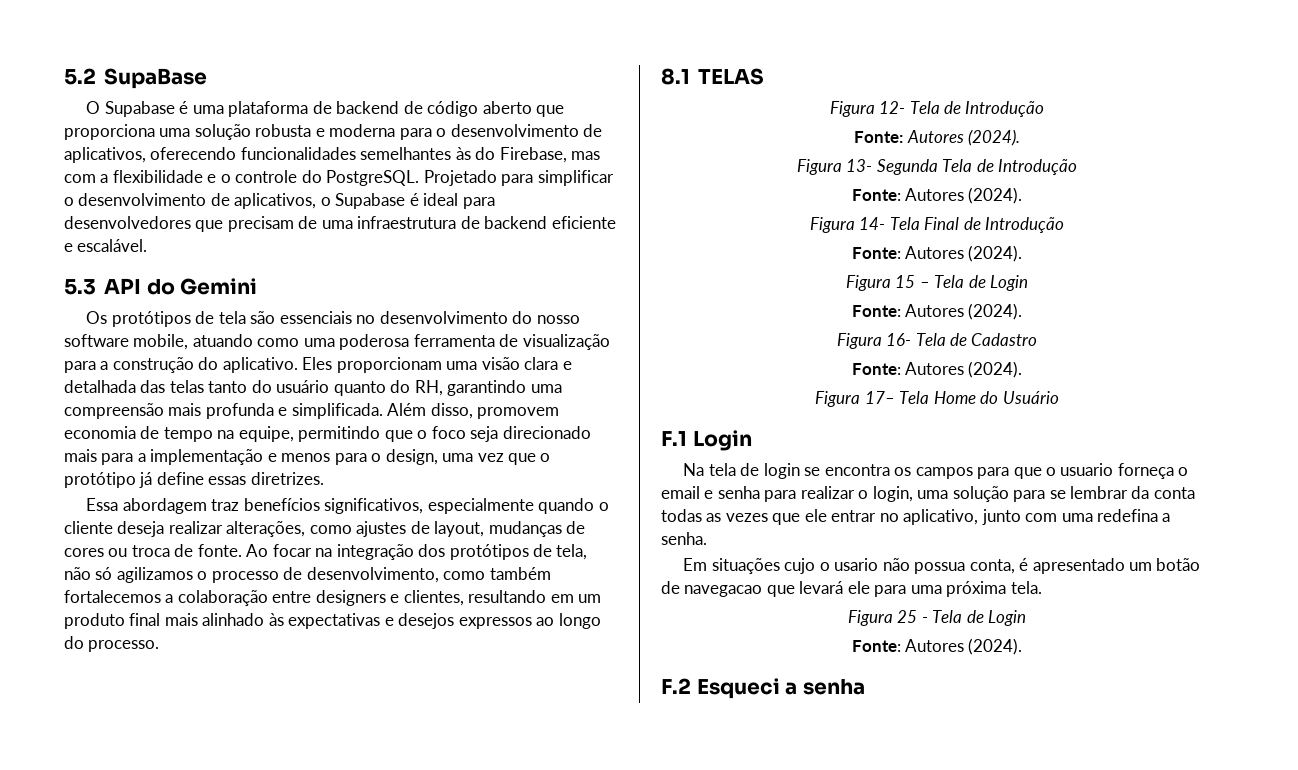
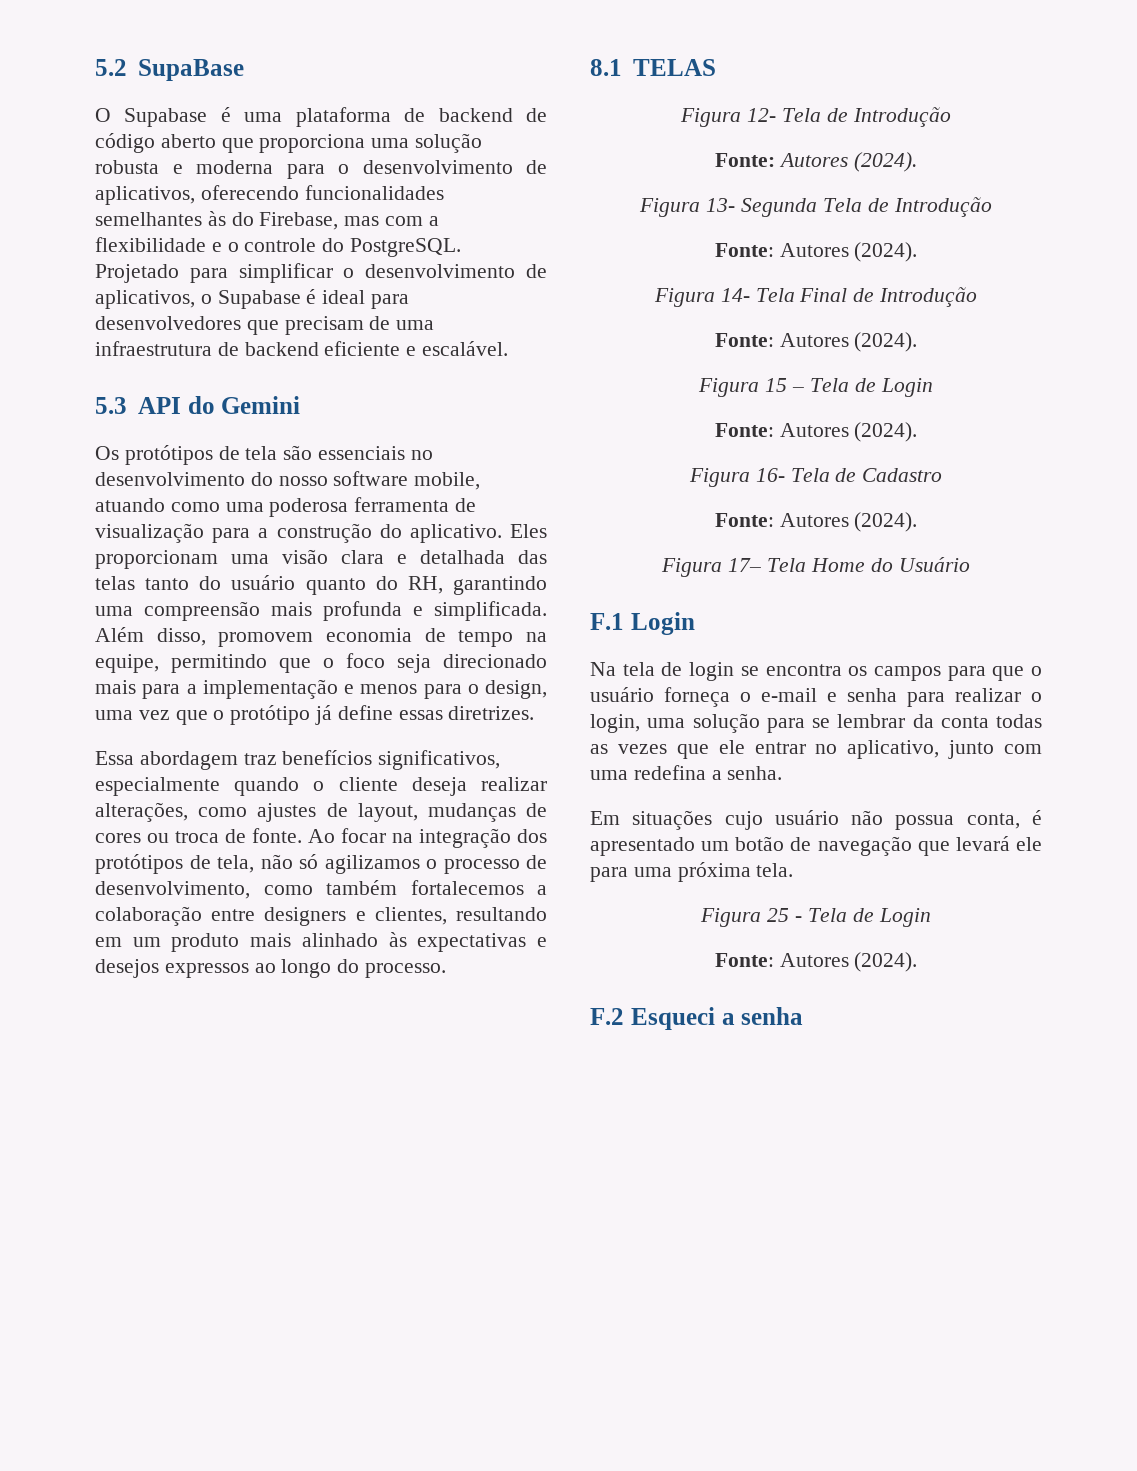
- Ao focar na integração dos protótipos de tela, não só agilizamos o processo de desenvolvimento, como também fortalecemos a colaboração entre designers e clientes, resultando em um produto final mais alinhado às expectativas e desejos expressos ao longo do processo.
+ Ao focar na integração dos protótipos de tela, não só agilizamos o processo de desenvolvimento, como também fortalecemos a colaboração entre designers e clientes, resultando em um produto mais alinhado às expectativas e desejos expressos ao longo do processo.
- Na tela de login se encontra os campos para que o usuario forneça o email e senha para realizar o login, uma solução para se lembrar da conta todas as vezes que ele entrar no aplicativo, junto com uma redefina a senha.
+ Na tela de login se encontra os campos para que o usuário forneça o e-mail e senha para realizar o login, uma solução para se lembrar da conta todas as vezes que ele entrar no aplicativo, junto com uma redefina a senha.
- Em situações cujo o usario não possua conta, é apresentado um botão de navegacao que levará ele para uma próxima tela.
+ Em situações cujo usuário não possua conta, é apresentado um botão de navegação que levará ele para uma próxima tela.

